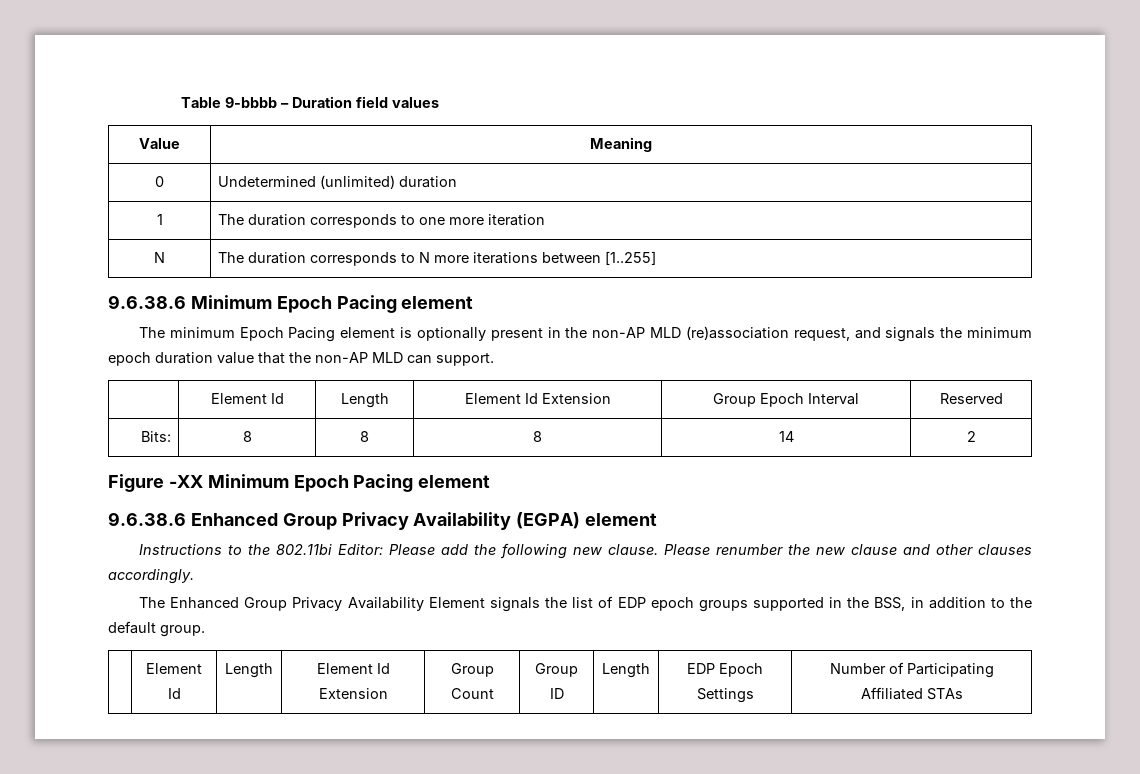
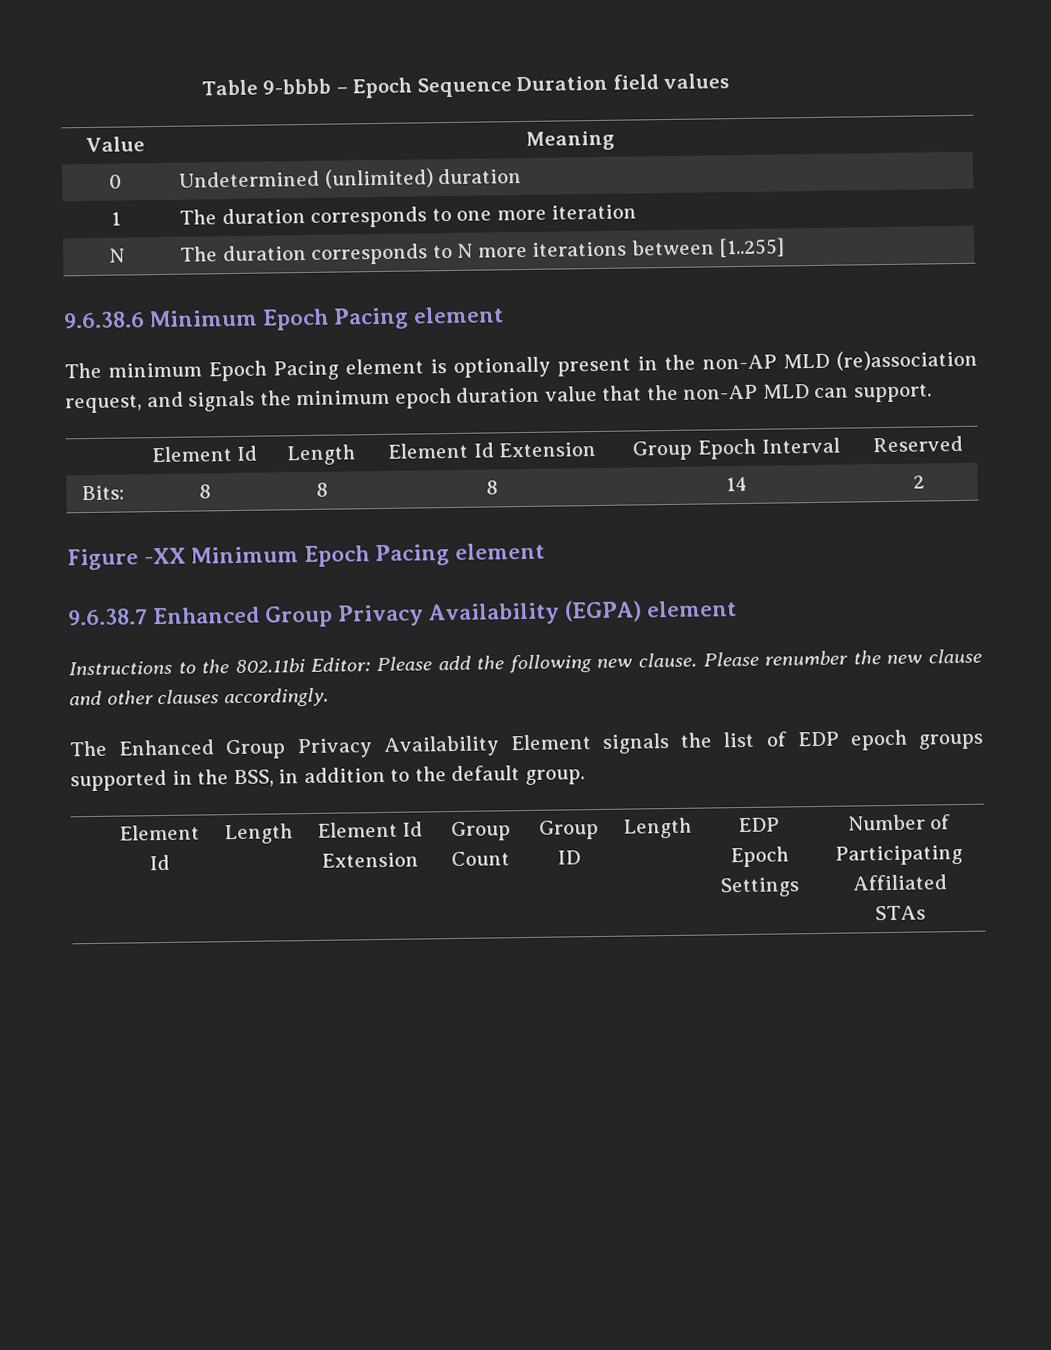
- Table 9-bbbb – Duration field values
+ Table 9-bbbb – Epoch Sequence Duration field values
- 9.6.38.6 Enhanced Group Privacy Availability (EGPA) element
+ 9.6.38.7 Enhanced Group Privacy Availability (EGPA) element

